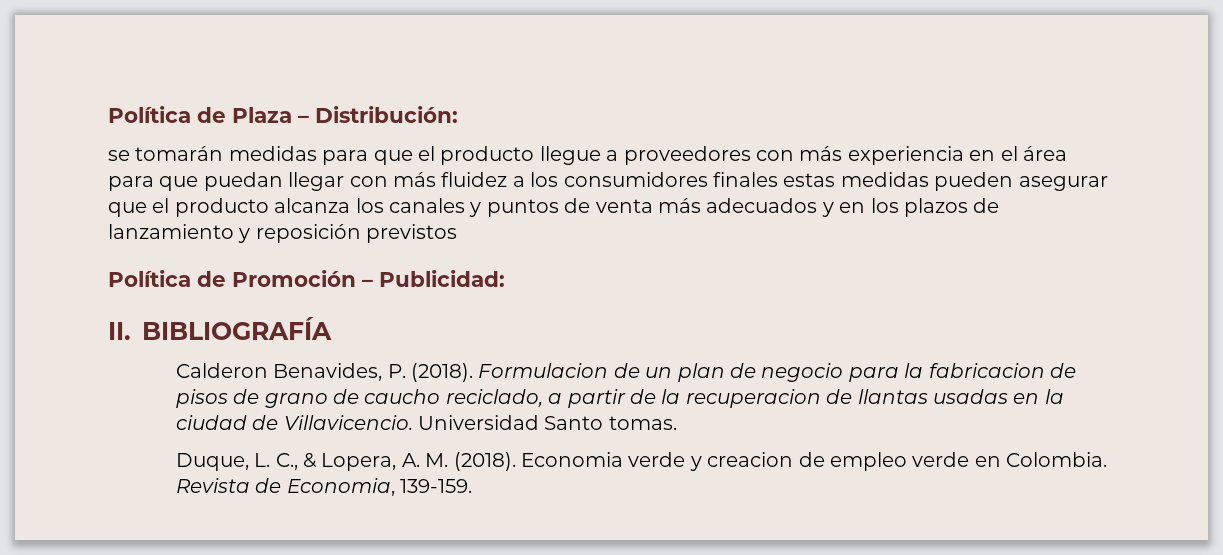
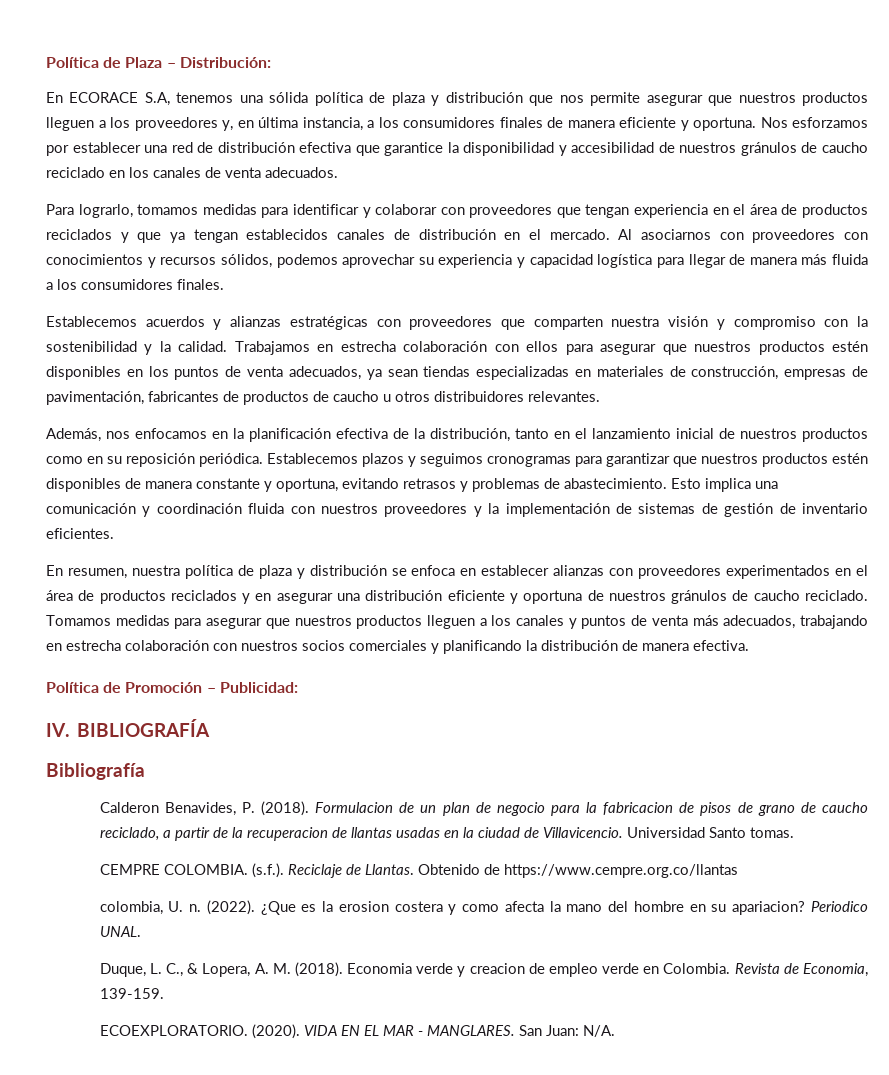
- se tomarán medidas para que el producto llegue a proveedores con más experiencia en el área para que puedan llegar con más fluidez a los consumidores finales estas medidas pueden asegurar que el producto alcanza los canales y puntos de venta más adecuados y en los plazos de lanzamiento y reposición previstos
+ En ECORACE S.A, tenemos una sólida política de plaza y distribución que nos permite asegurar que nuestros productos lleguen a los proveedores y, en última instancia, a los consumidores finales de manera eficiente y oportuna. Nos esforzamos por establecer una red de distribución efectiva que garantice la disponibilidad y accesibilidad de nuestros gránulos de caucho reciclado en los canales de venta adecuados.
+ Para lograrlo, tomamos medidas para identificar y colaborar con proveedores que tengan experiencia en el área de productos reciclados y que ya tengan establecidos canales de distribución en el mercado. Al asociarnos con proveedores con conocimientos y recursos sólidos, podemos aprovechar su experiencia y capacidad logística para llegar de manera más fluida a los consumidores finales.
+ Establecemos acuerdos y alianzas estratégicas con proveedores que comparten nuestra visión y compromiso con la sostenibilidad y la calidad. Trabajamos en estrecha colaboración con ellos para asegurar que nuestros productos estén disponibles en los puntos de venta adecuados, ya sean tiendas especializadas en materiales de construcción, empresas de pavimentación, fabricantes de productos de caucho u otros distribuidores relevantes.
+ Además, nos enfocamos en la planificación efectiva de la distribución, tanto en el lanzamiento inicial de nuestros productos como en su reposición periódica. Establecemos plazos y seguimos cronogramas para garantizar que nuestros productos estén disponibles de manera constante y oportuna, evitando retrasos y problemas de abastecimiento. Esto implica una comunicación y coordinación fluida con nuestros proveedores y la implementación de sistemas de gestión de inventario eficientes.
+ En resumen, nuestra política de plaza y distribución se enfoca en establecer alianzas con proveedores experimentados en el área de productos reciclados y en asegurar una distribución eficiente y oportuna de nuestros gránulos de caucho reciclado. Tomamos medidas para asegurar que nuestros productos lleguen a los canales y puntos de venta más adecuados, trabajando en estrecha colaboración con nuestros socios comerciales y planificando la distribución de manera efectiva.
- II. BIBLIOGRAFÍA
+ IV. BIBLIOGRAFÍA
+ Bibliografía
+ CEMPRE COLOMBIA. (s.f.). Reciclaje de Llantas. Obtenido de https://www.cempre.org.co/llantas
+ colombia, U. n. (2022). ¿Que es la erosion costera y como afecta la mano del hombre en su apariacion? Periodico UNAL.
+ ECOEXPLORATORIO. (2020). VIDA EN EL MAR - MANGLARES. San Juan: N/A.

